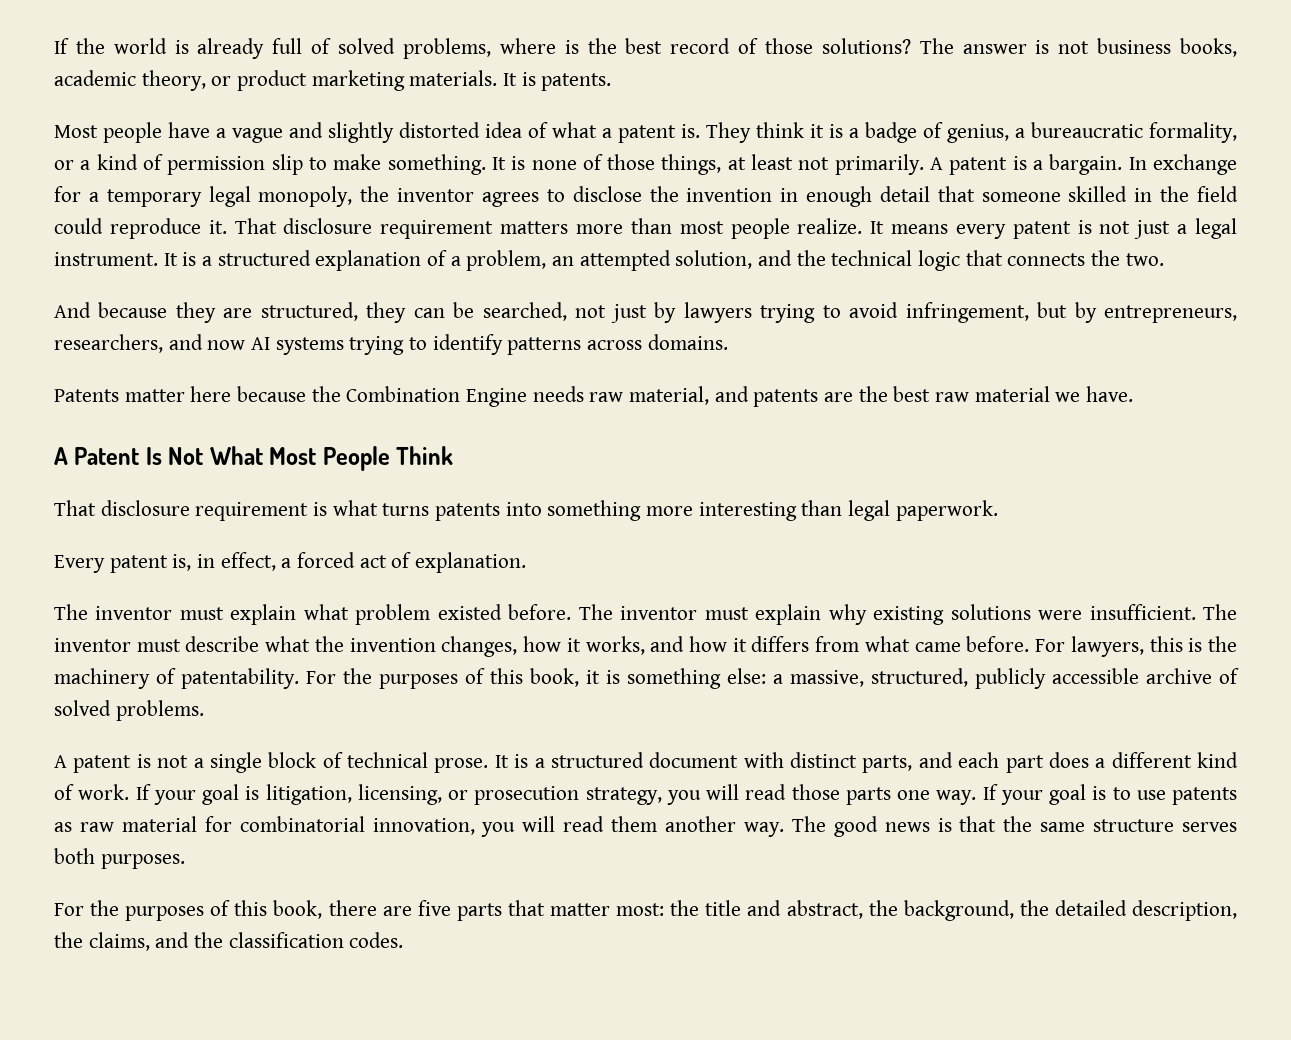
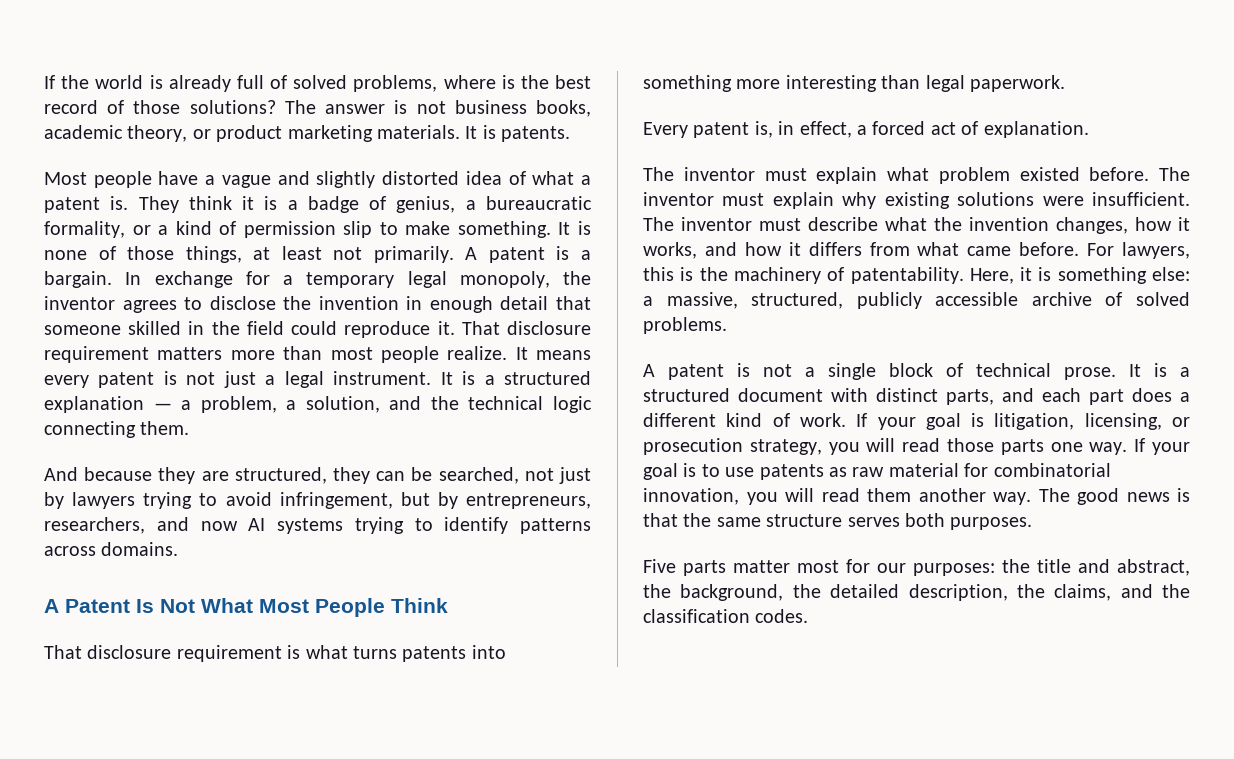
- It is a structured explanation of a problem, an attempted solution, and the technical logic that connects the two.
+ It is a structured explanation — a problem, a solution, and the technical logic connecting them.
- Patents matter here because the Combination Engine needs raw material, and patents are the best raw material we have.
- For the purposes of this book, it is something else: a massive, structured, publicly accessible archive of solved problems.
+ Here, it is something else: a massive, structured, publicly accessible archive of solved problems.
- For the purposes of this book, there are five parts that matter most: the title and abstract, the background, the detailed description, the claims, and the classification codes.
+ Five parts matter most for our purposes: the title and abstract, the background, the detailed description, the claims, and the classification codes.

